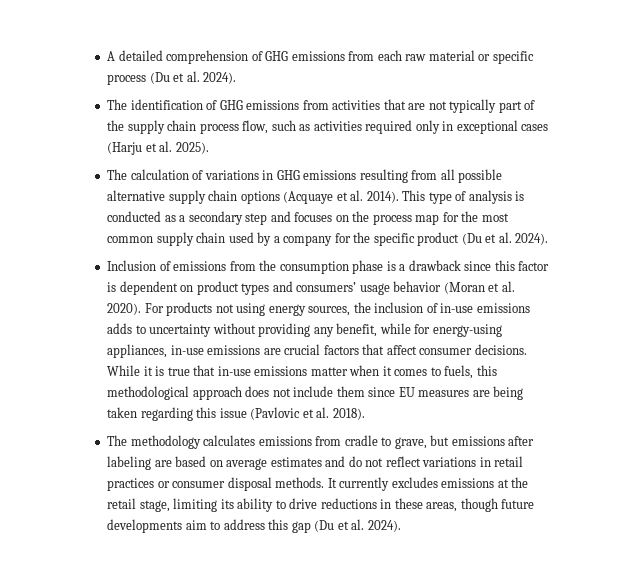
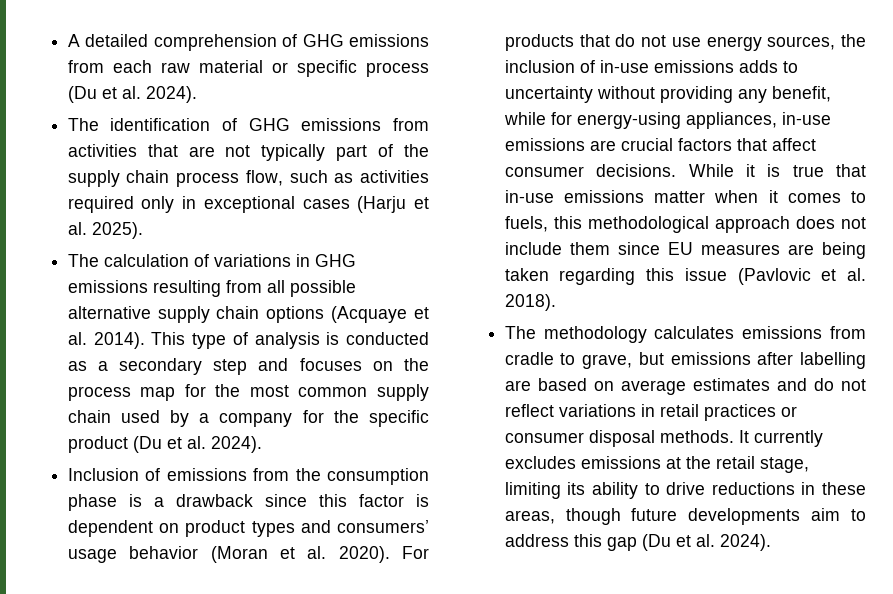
- For products not using energy sources, the inclusion of in-use emissions adds to uncertainty without providing any benefit, while for energy-using appliances, in-use emissions are crucial factors that affect consumer decisions.
+ For products that do not use energy sources, the inclusion of in-use emissions adds to uncertainty without providing any benefit, while for energy-using appliances, in-use emissions are crucial factors that affect consumer decisions.
- The methodology calculates emissions from cradle to grave, but emissions after labeling are based on average estimates and do not reflect variations in retail practices or consumer disposal methods.
+ The methodology calculates emissions from cradle to grave, but emissions after labelling are based on average estimates and do not reflect variations in retail practices or consumer disposal methods.

